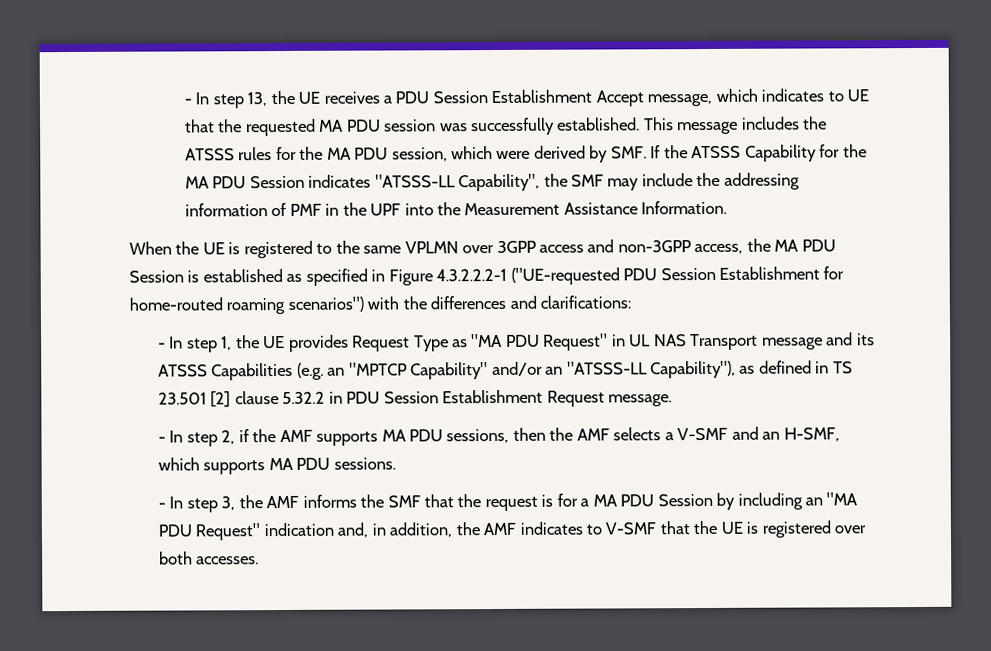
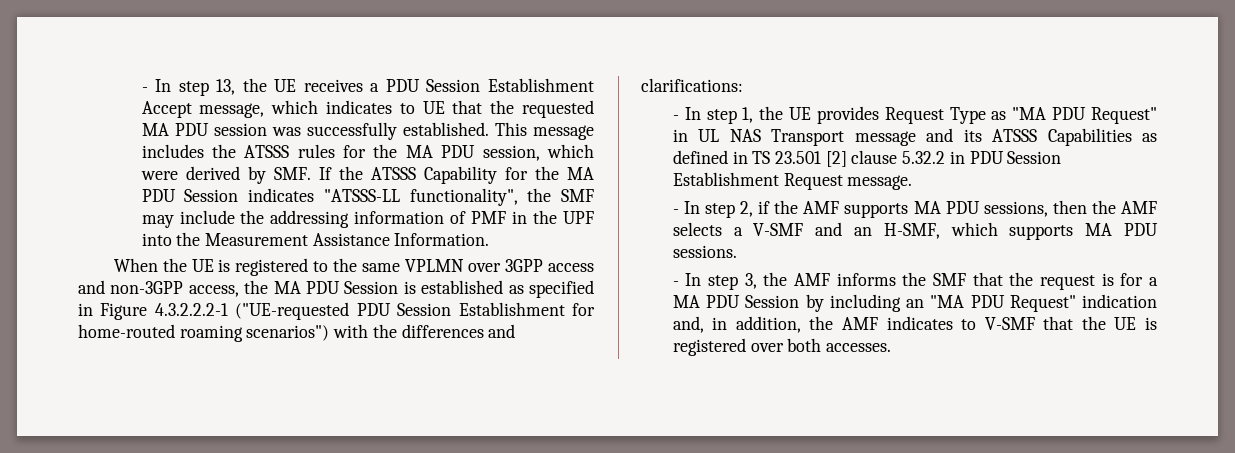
- This message includes the ATSSS rules for the MA PDU session, which were derived by SMF. If the ATSSS Capability for the MA PDU Session indicates "ATSSS-LL Capability", the SMF may include the addressing information of PMF in the UPF into the Measurement Assistance Information.
+ This message includes the ATSSS rules for the MA PDU session, which were derived by SMF. If the ATSSS Capability for the MA PDU Session indicates "ATSSS-LL functionality", the SMF may include the addressing information of PMF in the UPF into the Measurement Assistance Information.
- - In step 1, the UE provides Request Type as "MA PDU Request" in UL NAS Transport message and its ATSSS Capabilities (e.g. an "MPTCP Capability" and/or an "ATSSS-LL Capability"), as defined in TS 23.501 [2] clause 5.32.2 in PDU Session Establishment Request message.
+ - In step 1, the UE provides Request Type as "MA PDU Request" in UL NAS Transport message and its ATSSS Capabilities as defined in TS 23.501 [2] clause 5.32.2 in PDU Session Establishment Request message.

